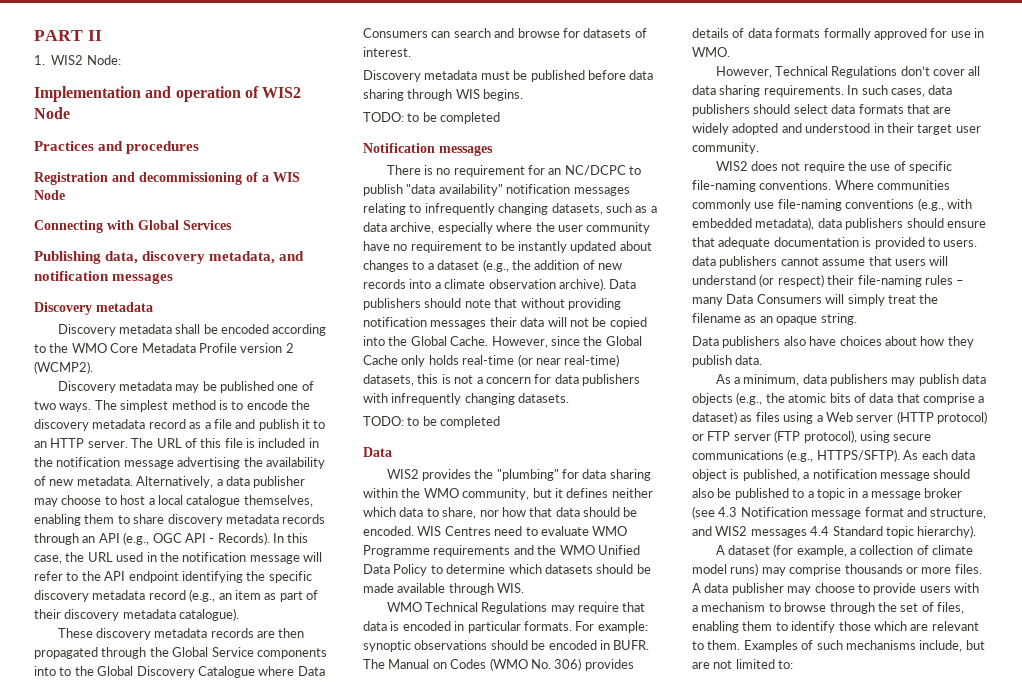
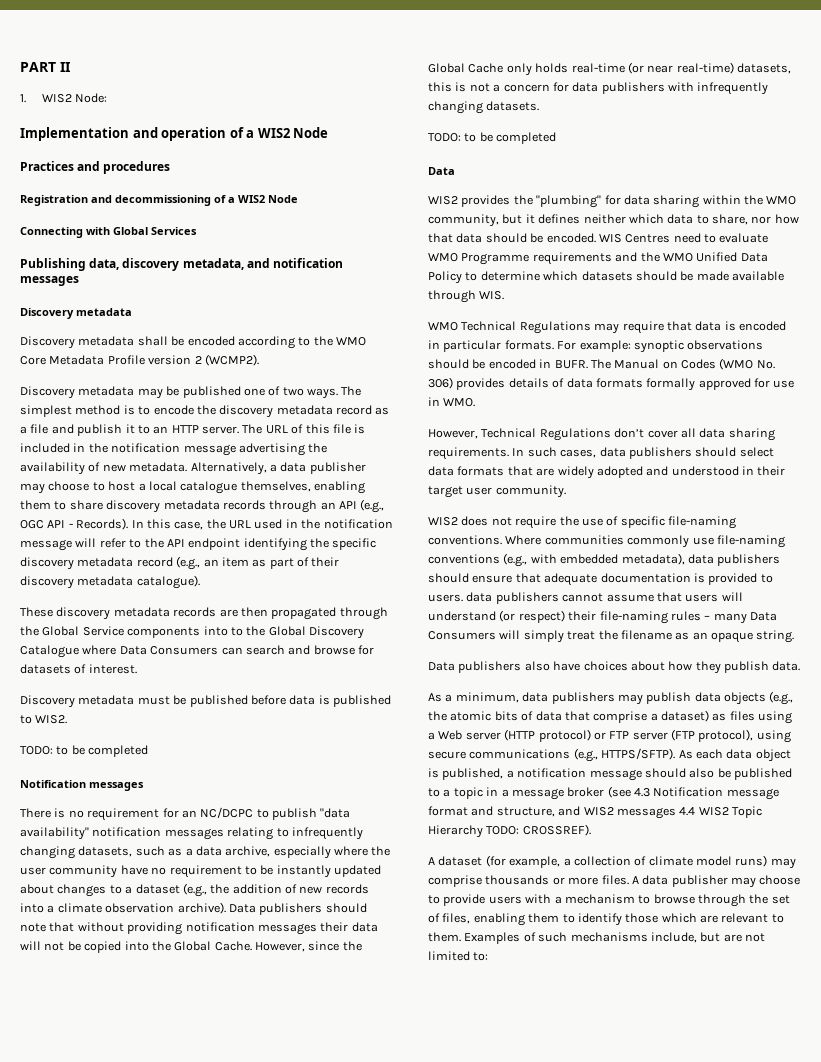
- Implementation and operation of WIS2 Node
+ Implementation and operation of a WIS2 Node
- Registration and decommissioning of a WIS Node
+ Registration and decommissioning of a WIS2 Node
- Discovery metadata must be published before data sharing through WIS begins.
+ Discovery metadata must be published before data is published to WIS2.
- As each data object is published, a notification message should also be published to a topic in a message broker (see 4.3 Notification message format and structure, and WIS2 messages 4.4 Standard topic hierarchy).
+ As each data object is published, a notification message should also be published to a topic in a message broker (see 4.3 Notification message format and structure, and WIS2 messages 4.4 WIS2 Topic Hierarchy TODO: CROSSREF).

